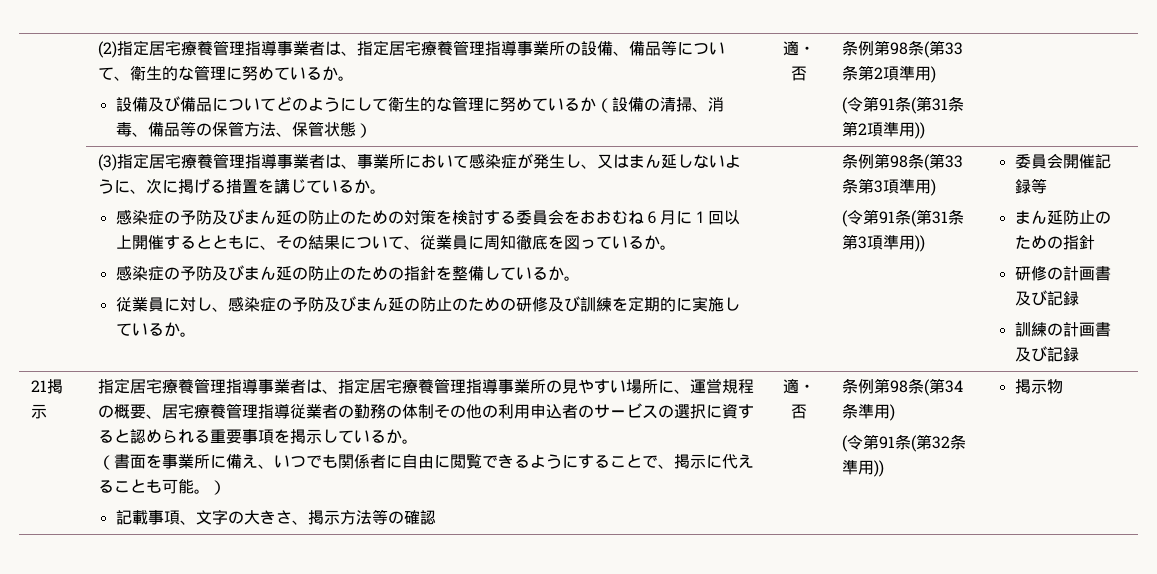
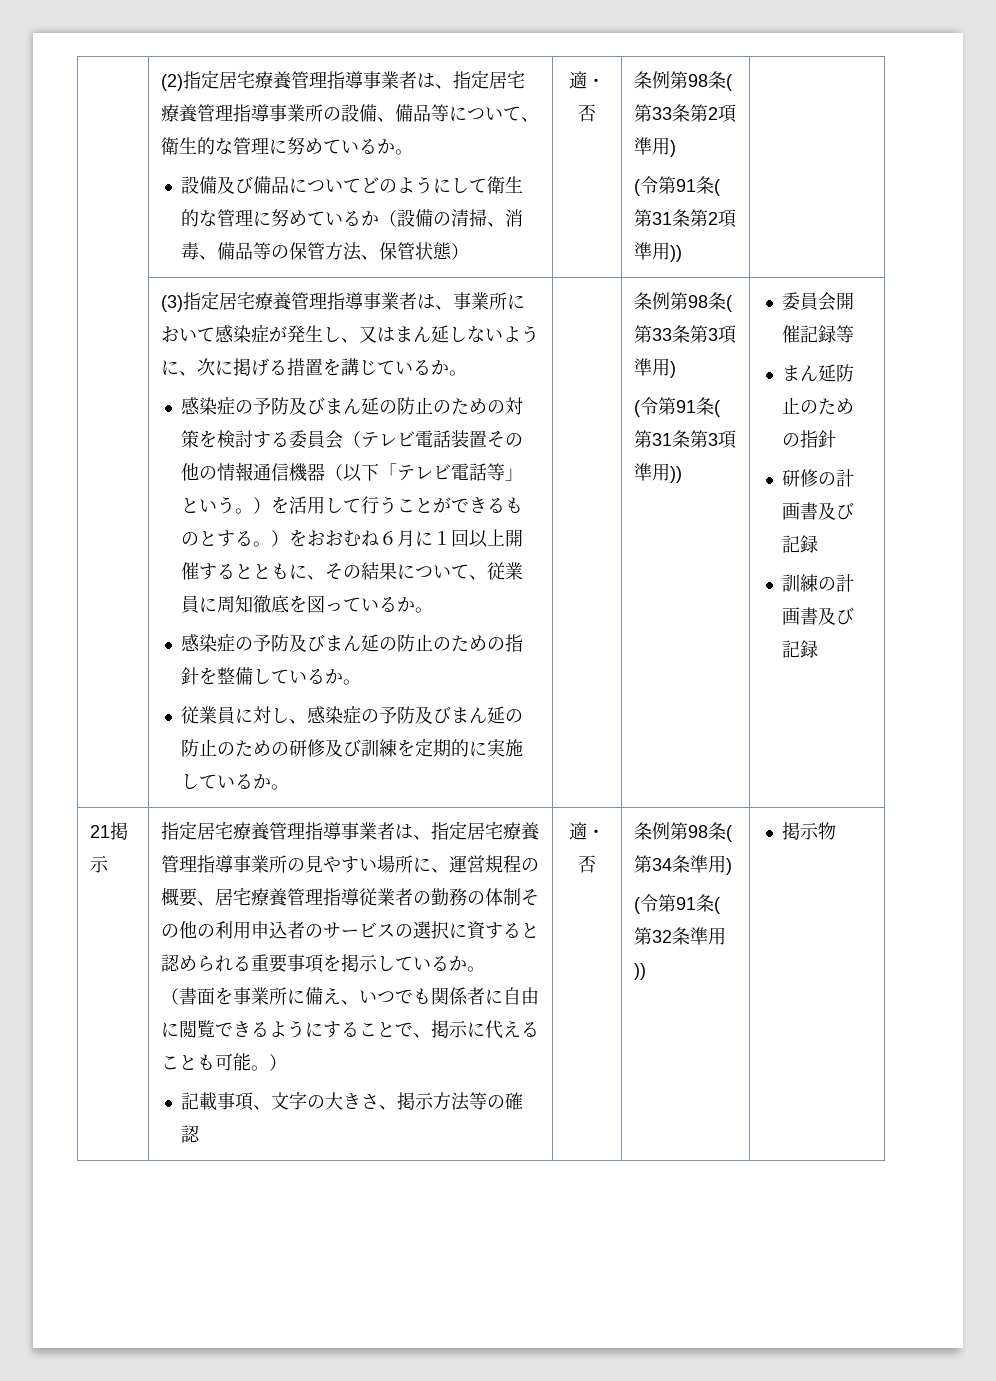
- 感染症の予防及びまん延の防止のための対策を検討する委員会をおおむね６月に１回以上開催するとともに、その結果について、従業員に周知徹底を図っているか。
+ 感染症の予防及びまん延の防止のための対策を検討する委員会（テレビ電話装置その他の情報通信機器（以下「テレビ電話等」という。）を活用して行うことができるものとする。）をおおむね６月に１回以上開催するとともに、その結果について、従業員に周知徹底を図っているか。

